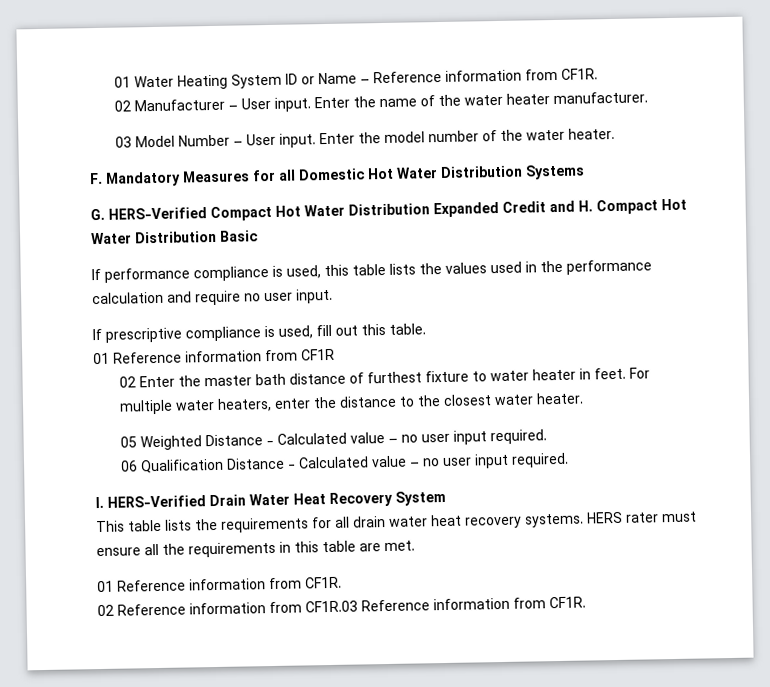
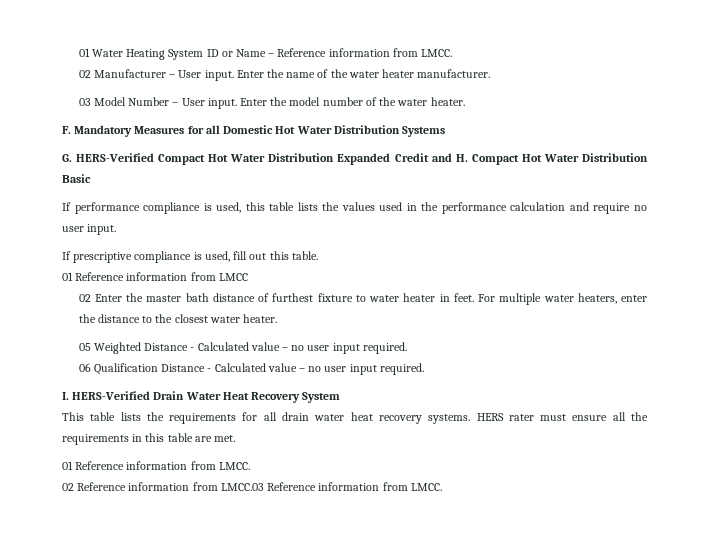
- 01 Water Heating System ID or Name – Reference information from CF1R.
+ 01 Water Heating System ID or Name – Reference information from LMCC.
- 01 Reference information from CF1R
+ 01 Reference information from LMCC
- 01 Reference information from CF1R.
+ 01 Reference information from LMCC.
- 02 Reference information from CF1R.03 Reference information from CF1R.
+ 02 Reference information from LMCC.03 Reference information from LMCC.

